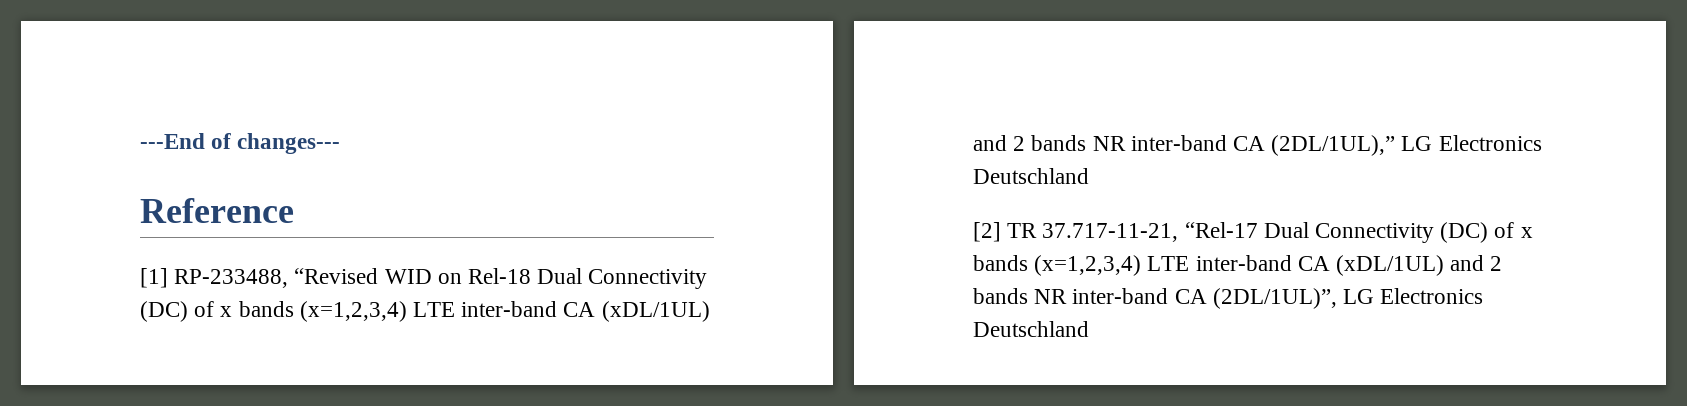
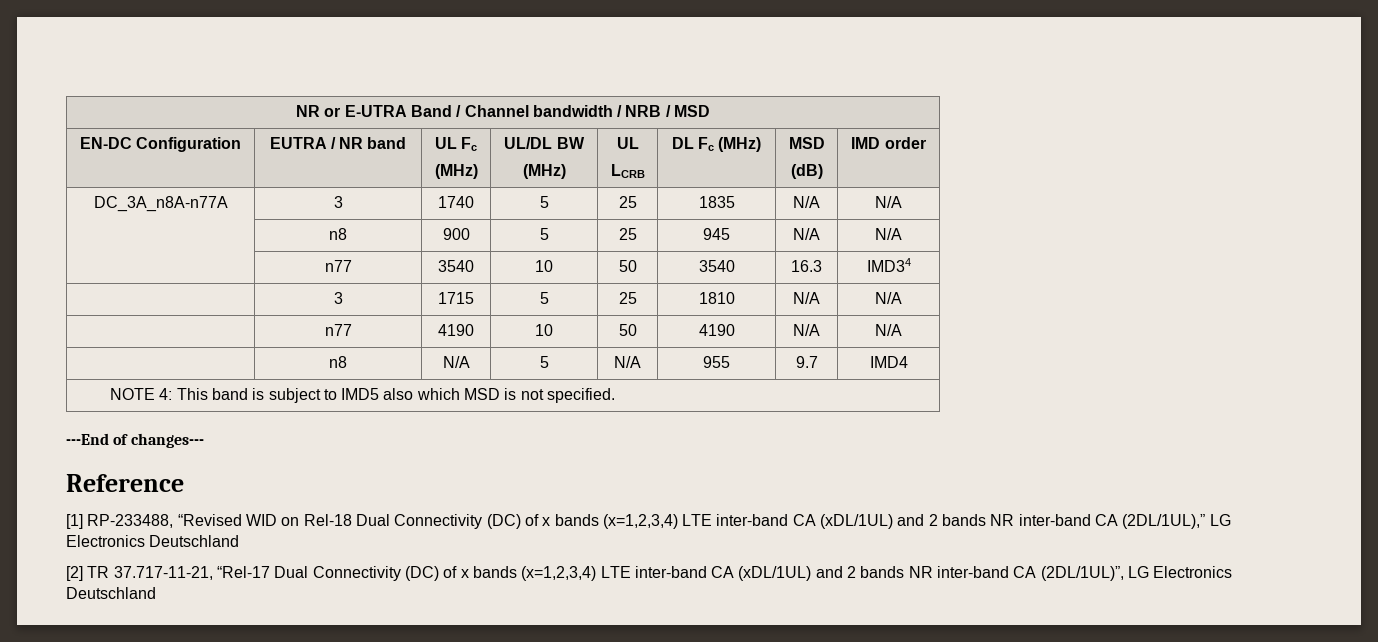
+ NR or E-UTRA Band / Channel bandwidth / NRB / MSD
+ EN-DC Configuration | EUTRA / NR band | UL Fc
+ (MHz) | UL/DL BW
+ (MHz) | UL
+ LCRB | DL Fc (MHz) | MSD
+ (dB) | IMD order
+ DC_3A_n8A-n77A | 3 | 1740 | 5 | 25 | 1835 | N/A | N/A
+ | n8 | 900 | 5 | 25 | 945 | N/A | N/A
+ | n77 | 3540 | 10 | 50 | 3540 | 16.3 | IMD34
+ | 3 | 1715 | 5 | 25 | 1810 | N/A | N/A
+ | n77 | 4190 | 10 | 50 | 4190 | N/A | N/A
+ | n8 | N/A | 5 | N/A | 955 | 9.7 | IMD4
+ NOTE 4: This band is subject to IMD5 also which MSD is not specified.

